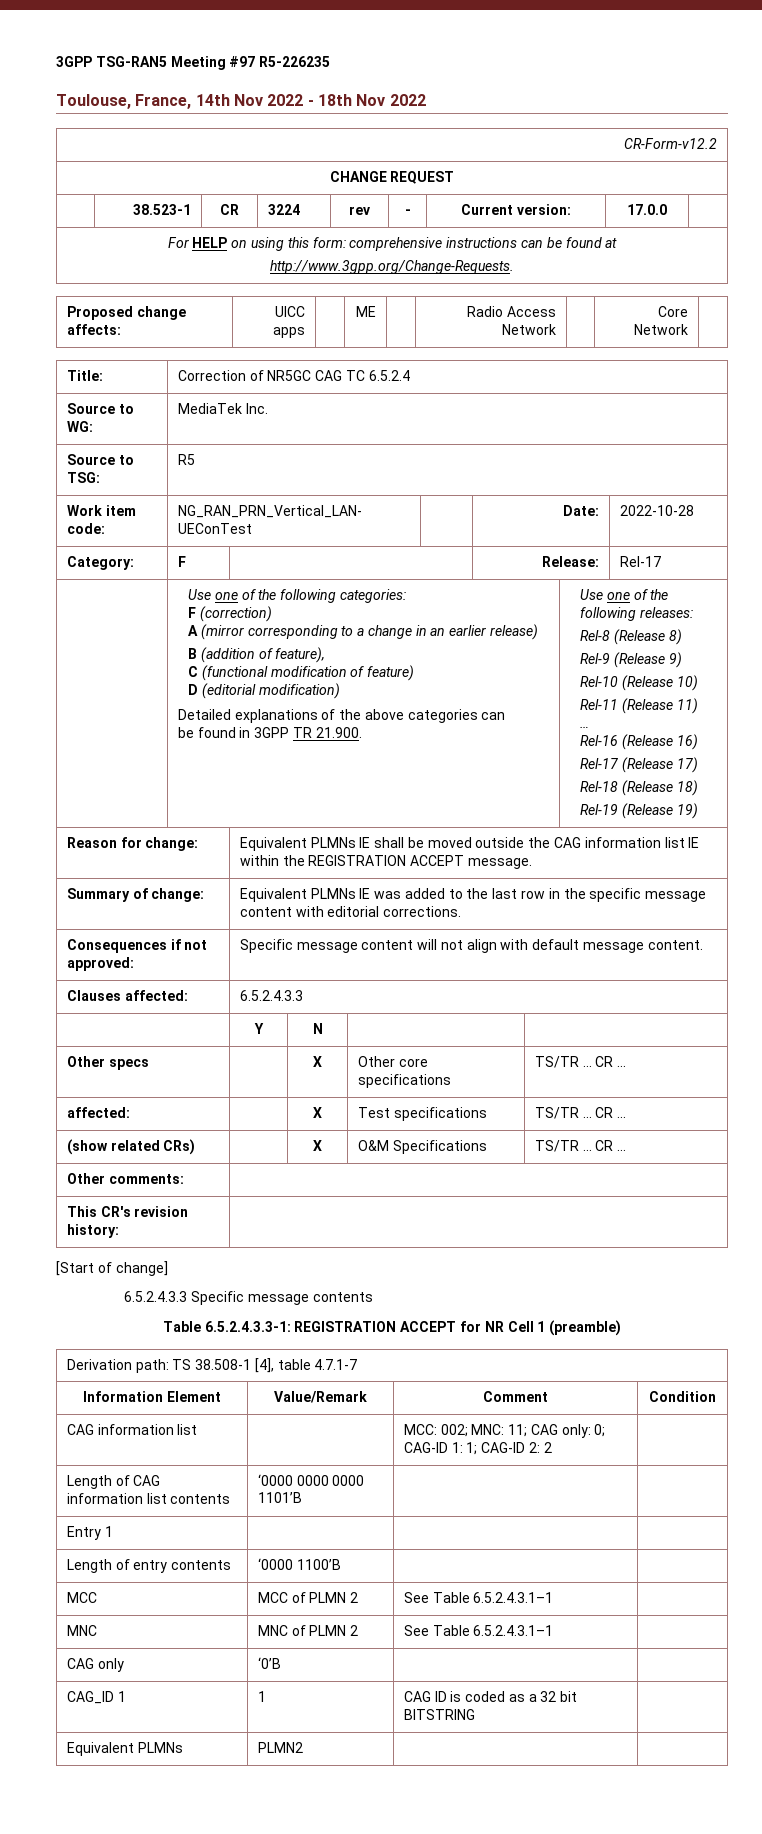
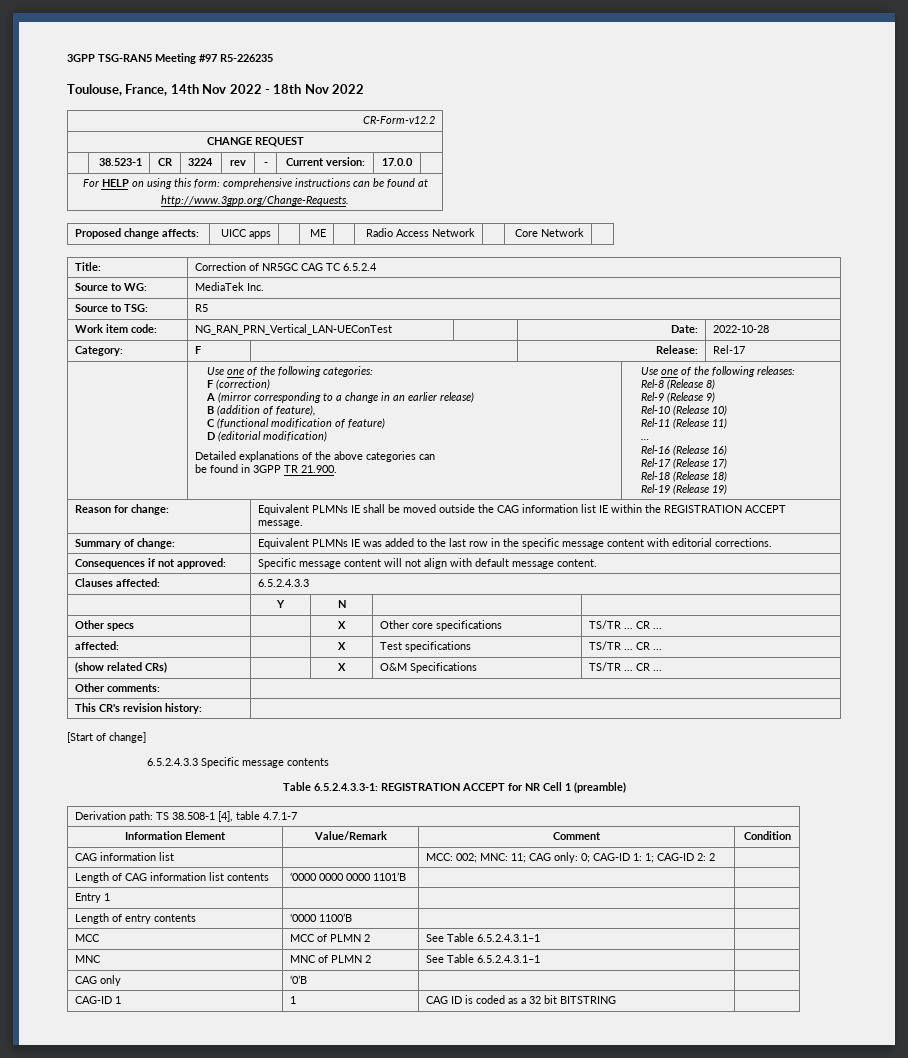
- CAG_ID 1 | 1 | CAG ID is coded as a 32 bit BITSTRING |
+ CAG-ID 1 | 1 | CAG ID is coded as a 32 bit BITSTRING |
- Equivalent PLMNs | PLMN2 | |

